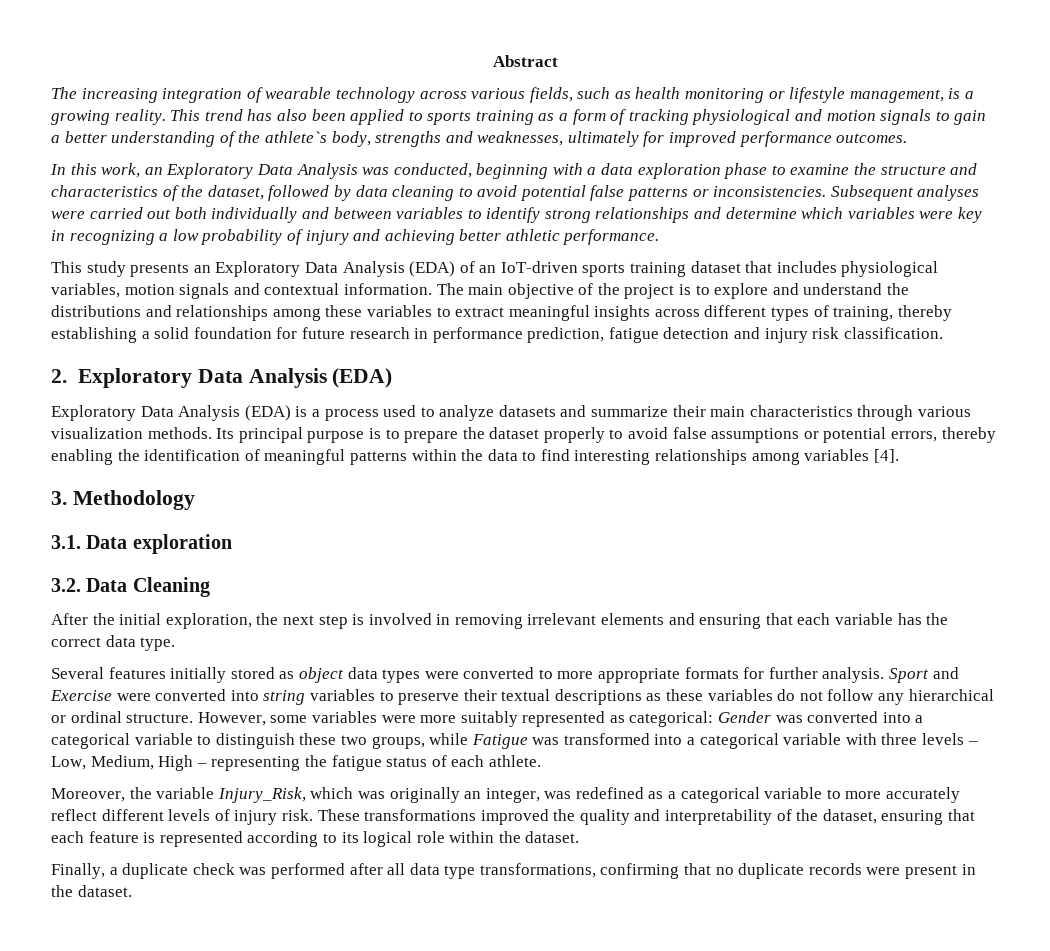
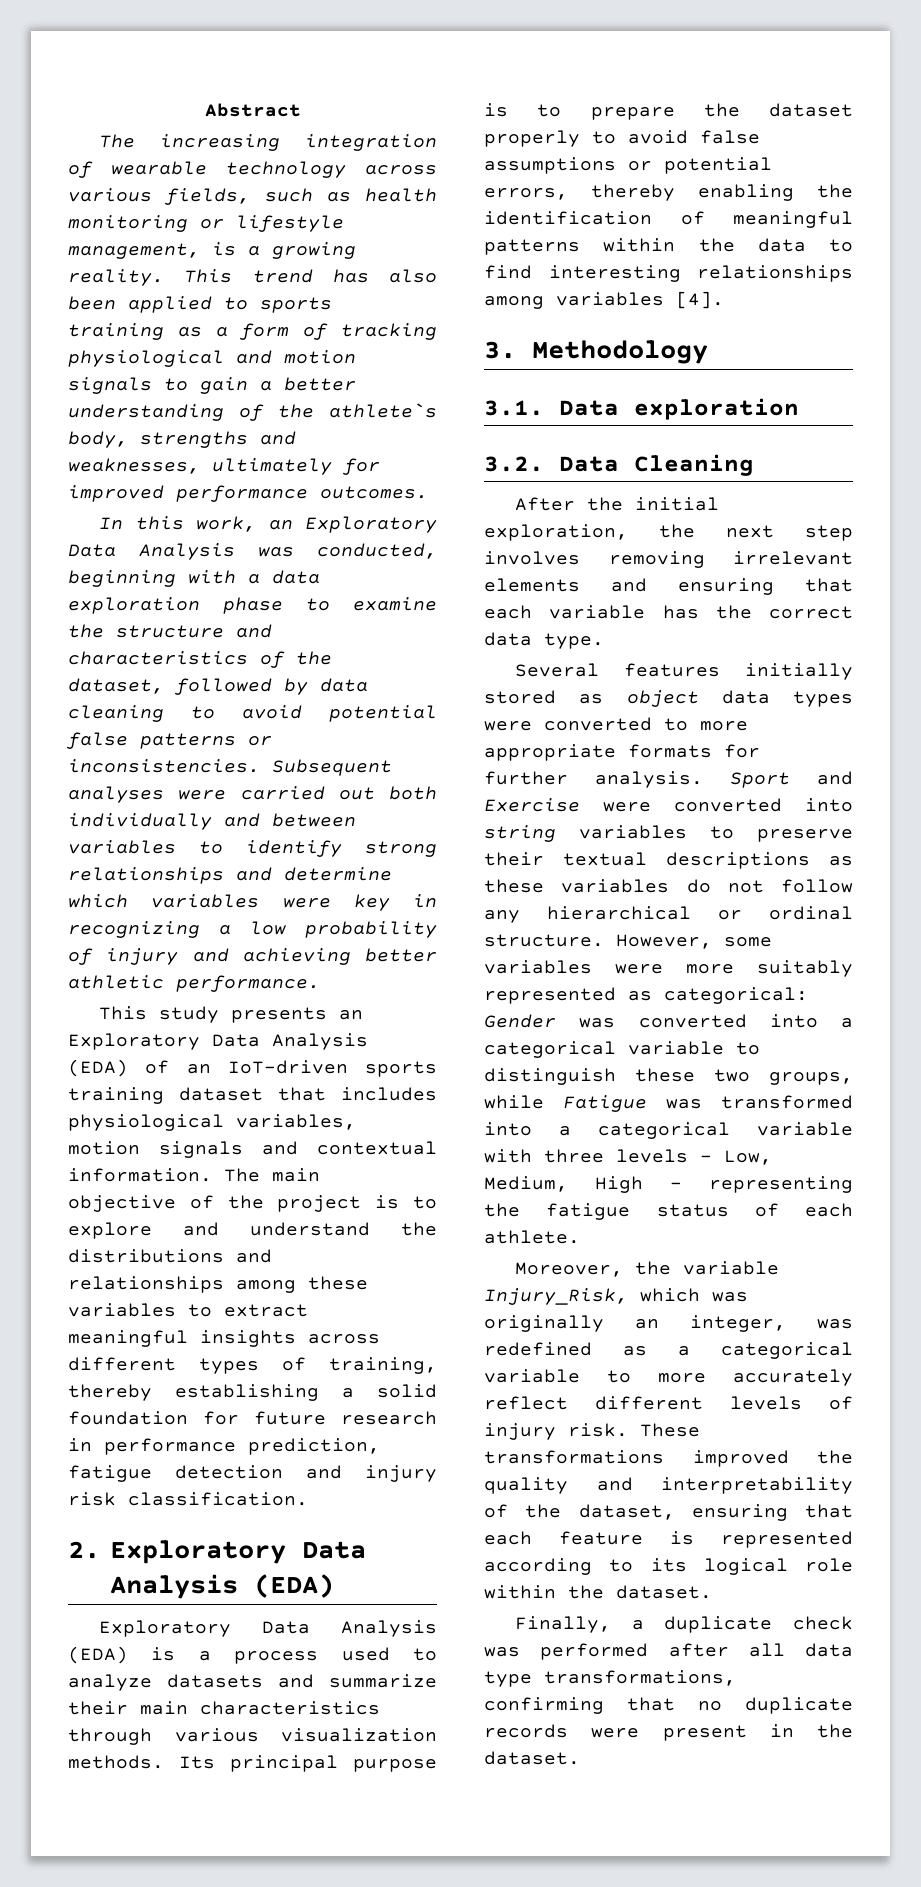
- After the initial exploration, the next step is involved in removing irrelevant elements and ensuring that each variable has the correct data type.
+ After the initial exploration, the next step involves removing irrelevant elements and ensuring that each variable has the correct data type.

